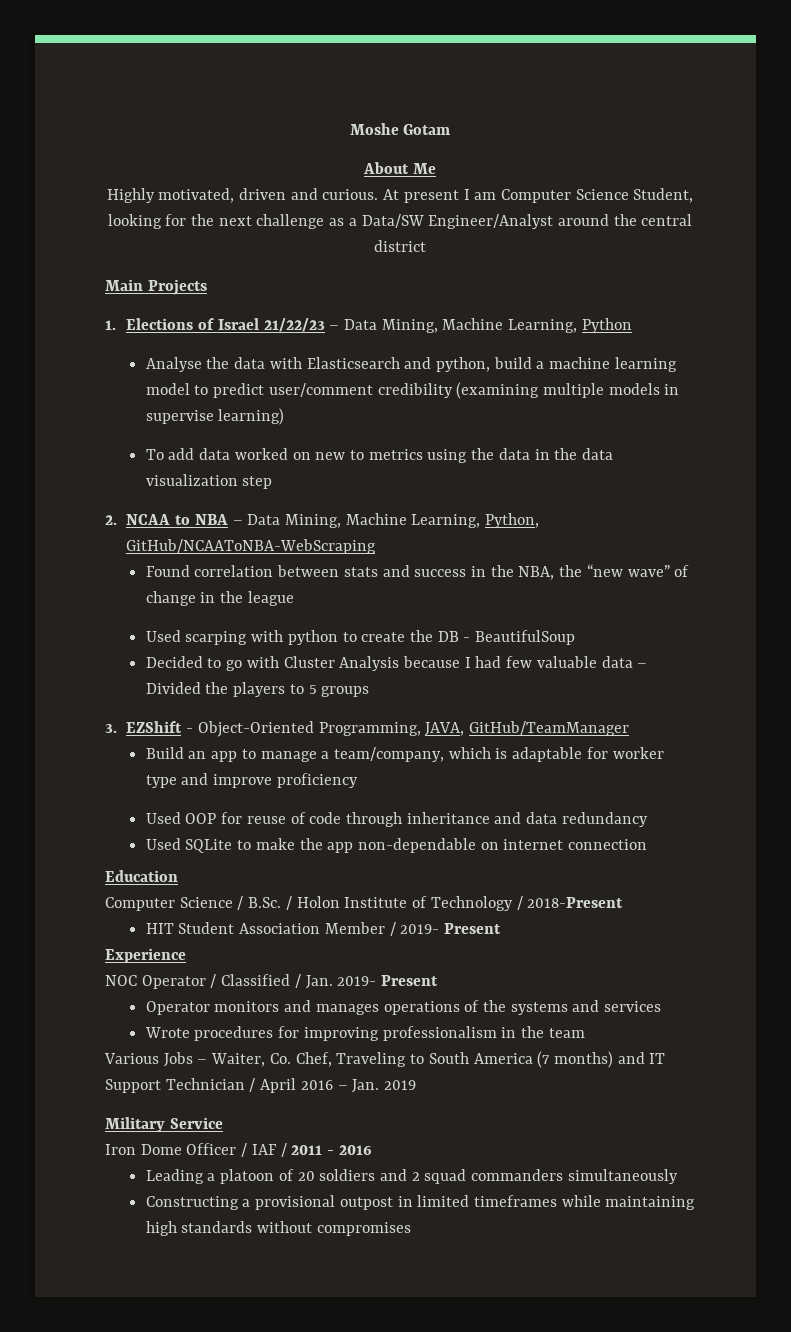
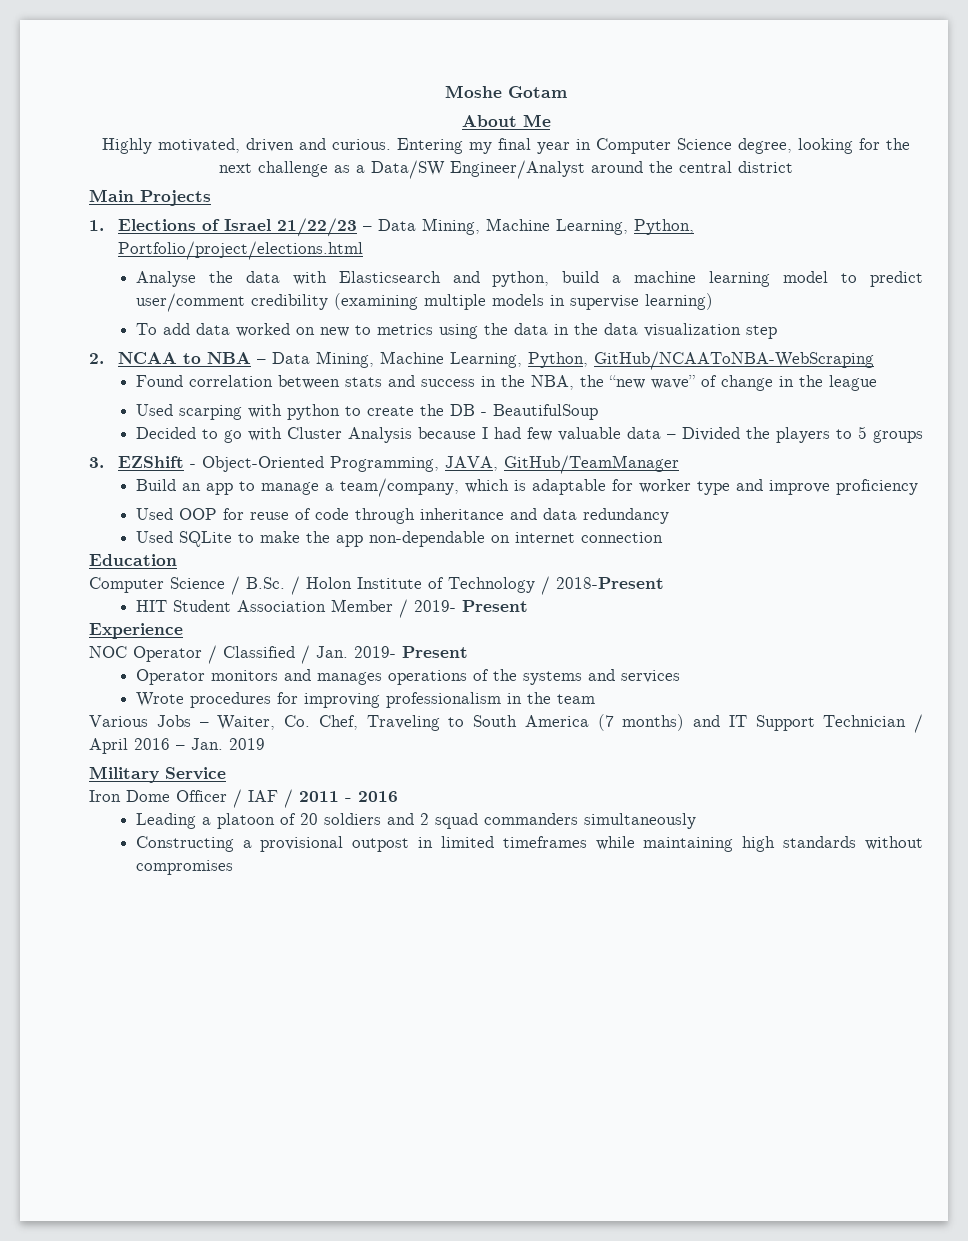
- At present I am Computer Science Student, looking for the next challenge as a Data/SW Engineer/Analyst around the central district
+ Entering my final year in Computer Science degree, looking for the next challenge as a Data/SW Engineer/Analyst around the central district
- 1. Elections of Israel 21/22/23 – Data Mining, Machine Learning, Python
+ 1. Elections of Israel 21/22/23 – Data Mining, Machine Learning, Python, Portfolio/project/elections.html

